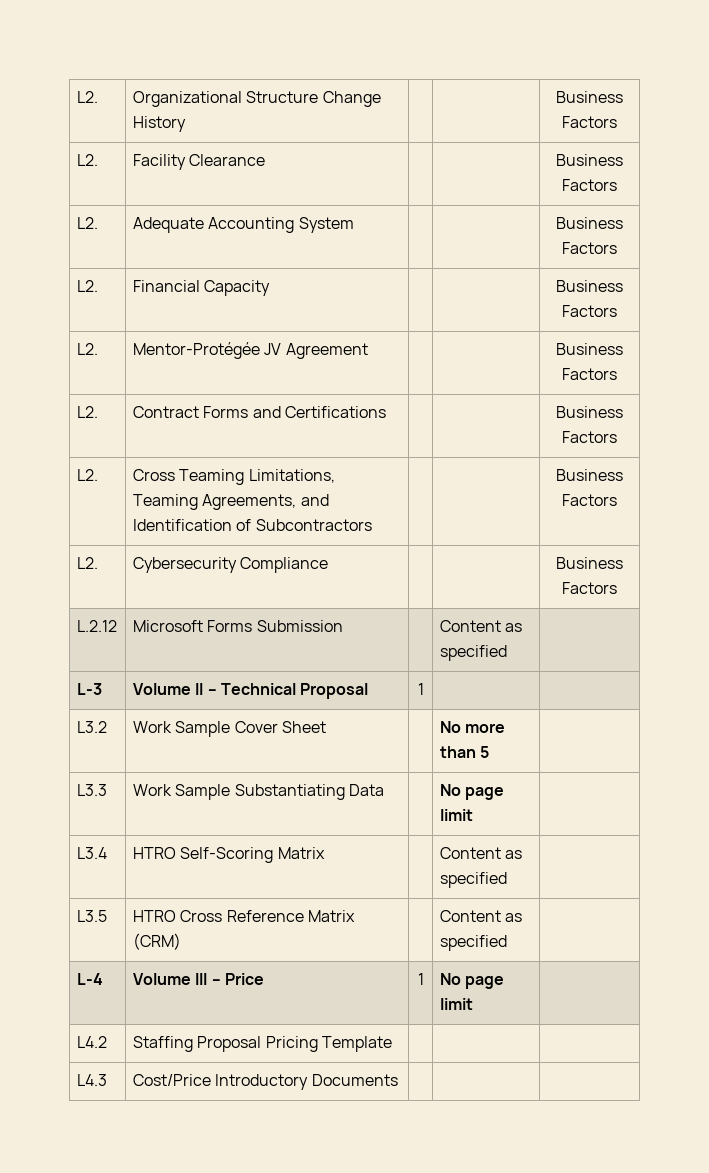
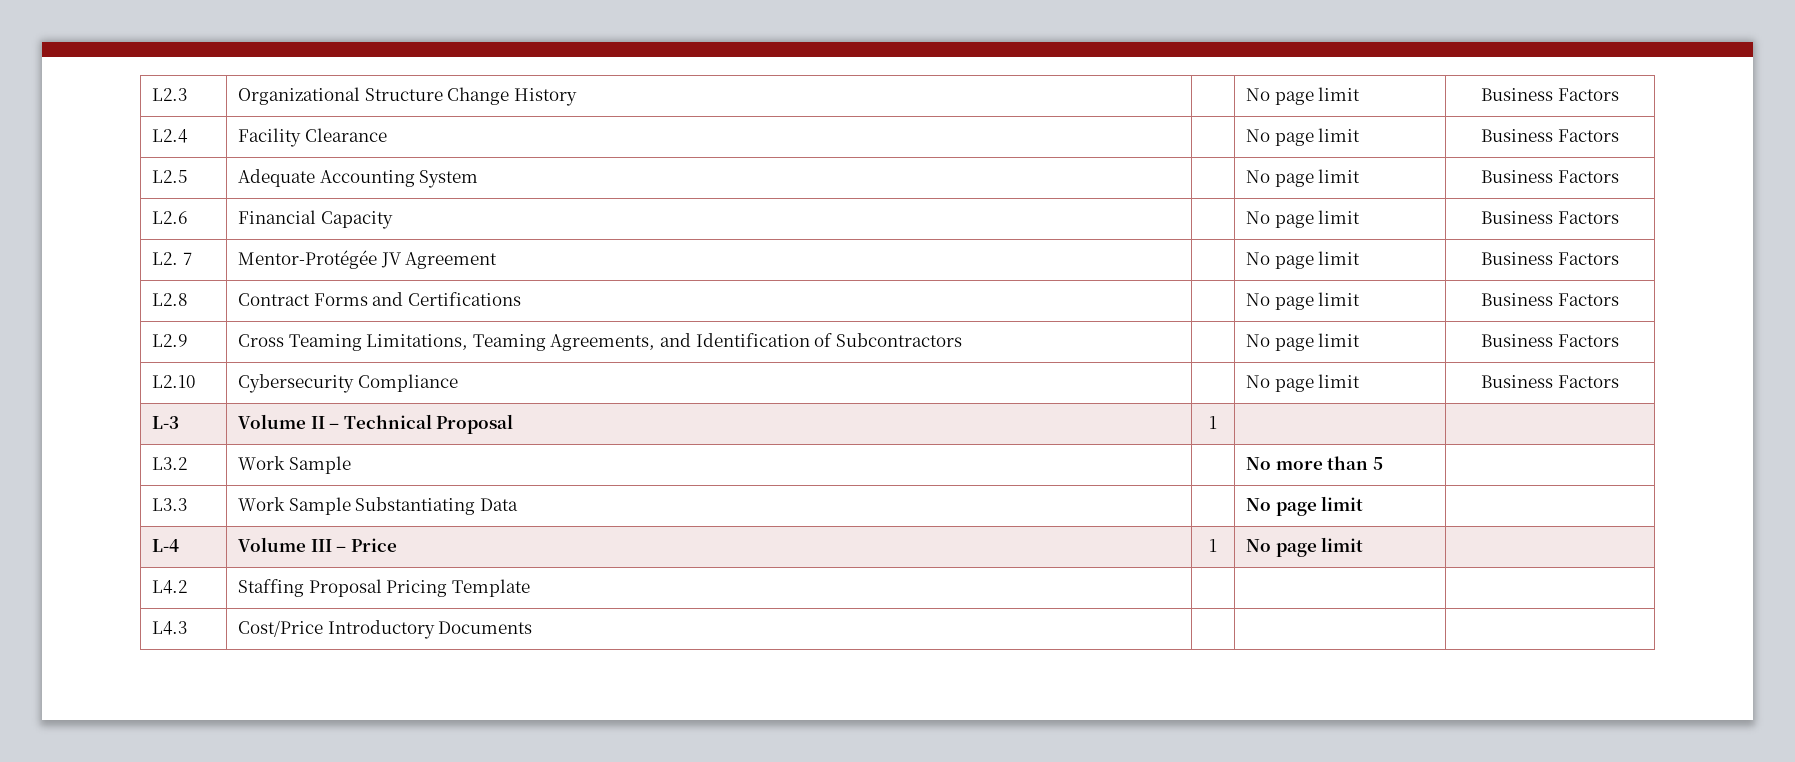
- L2. | Organizational Structure Change History | | | Business Factors
- L2. | Facility Clearance | | | Business Factors
- L2. | Adequate Accounting System | | | Business Factors
- L2. | Financial Capacity | | | Business Factors
- L2. | Mentor-Protégée JV Agreement | | | Business Factors
- L2. | Contract Forms and Certifications | | | Business Factors
- L2. | Cross Teaming Limitations, Teaming Agreements, and Identification of Subcontractors | | | Business Factors
- L2. | Cybersecurity Compliance | | | Business Factors
- L.2.12 | Microsoft Forms Submission | | Content as specified |
+ L2.3 | Organizational Structure Change History | | No page limit | Business Factors
+ L2.4 | Facility Clearance | | No page limit | Business Factors
+ L2.5 | Adequate Accounting System | | No page limit | Business Factors
+ L2.6 | Financial Capacity | | No page limit | Business Factors
+ L2. 7 | Mentor-Protégée JV Agreement | | No page limit | Business Factors
+ L2.8 | Contract Forms and Certifications | | No page limit | Business Factors
+ L2.9 | Cross Teaming Limitations, Teaming Agreements, and Identification of Subcontractors | | No page limit | Business Factors
+ L2.10 | Cybersecurity Compliance | | No page limit | Business Factors
- L3.2 | Work Sample Cover Sheet | | No more than 5 |
+ L3.2 | Work Sample | | No more than 5 |
- L3.4 | HTRO Self-Scoring Matrix | | Content as specified |
- L3.5 | HTRO Cross Reference Matrix (CRM) | | Content as specified |

